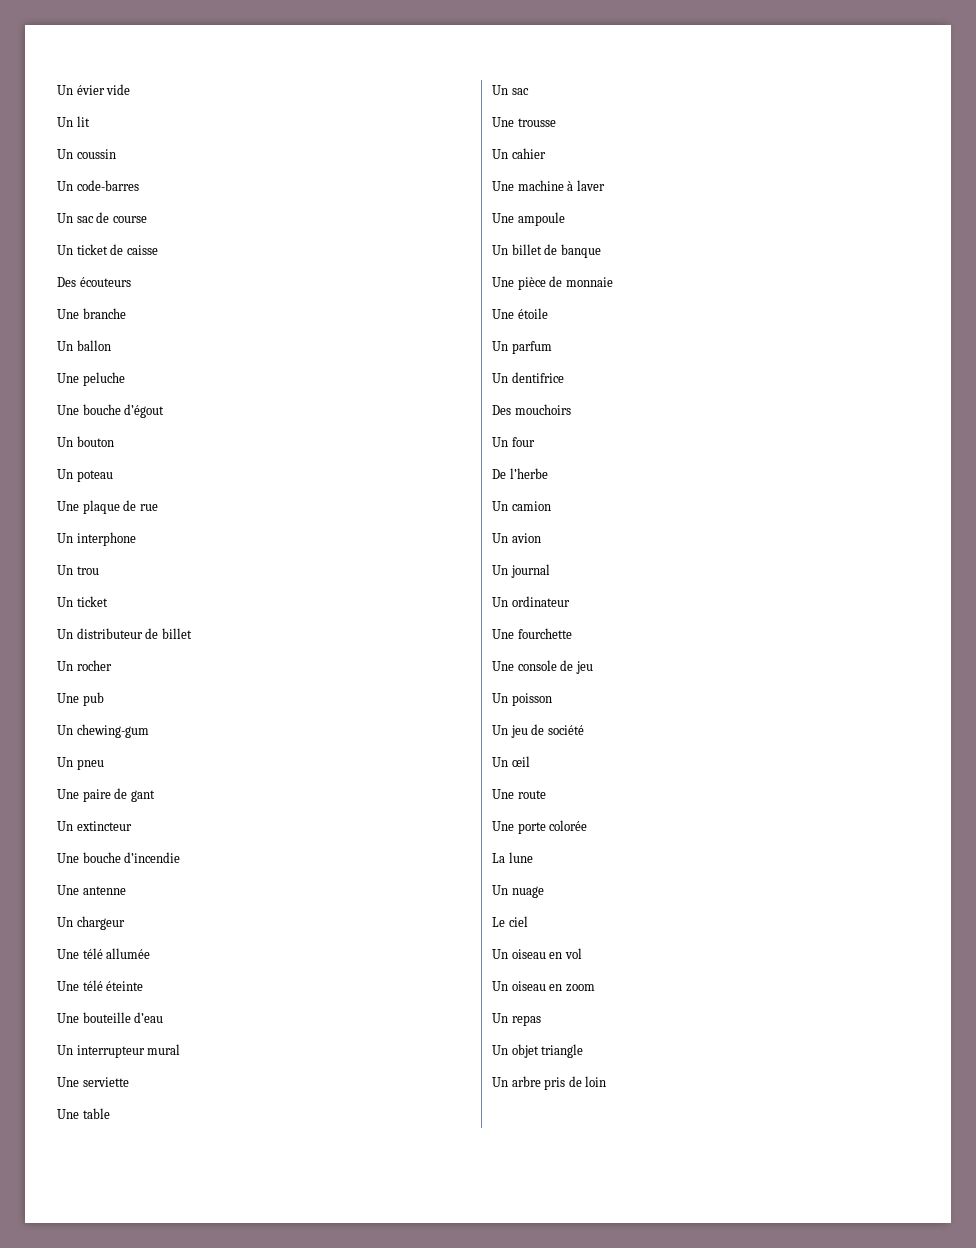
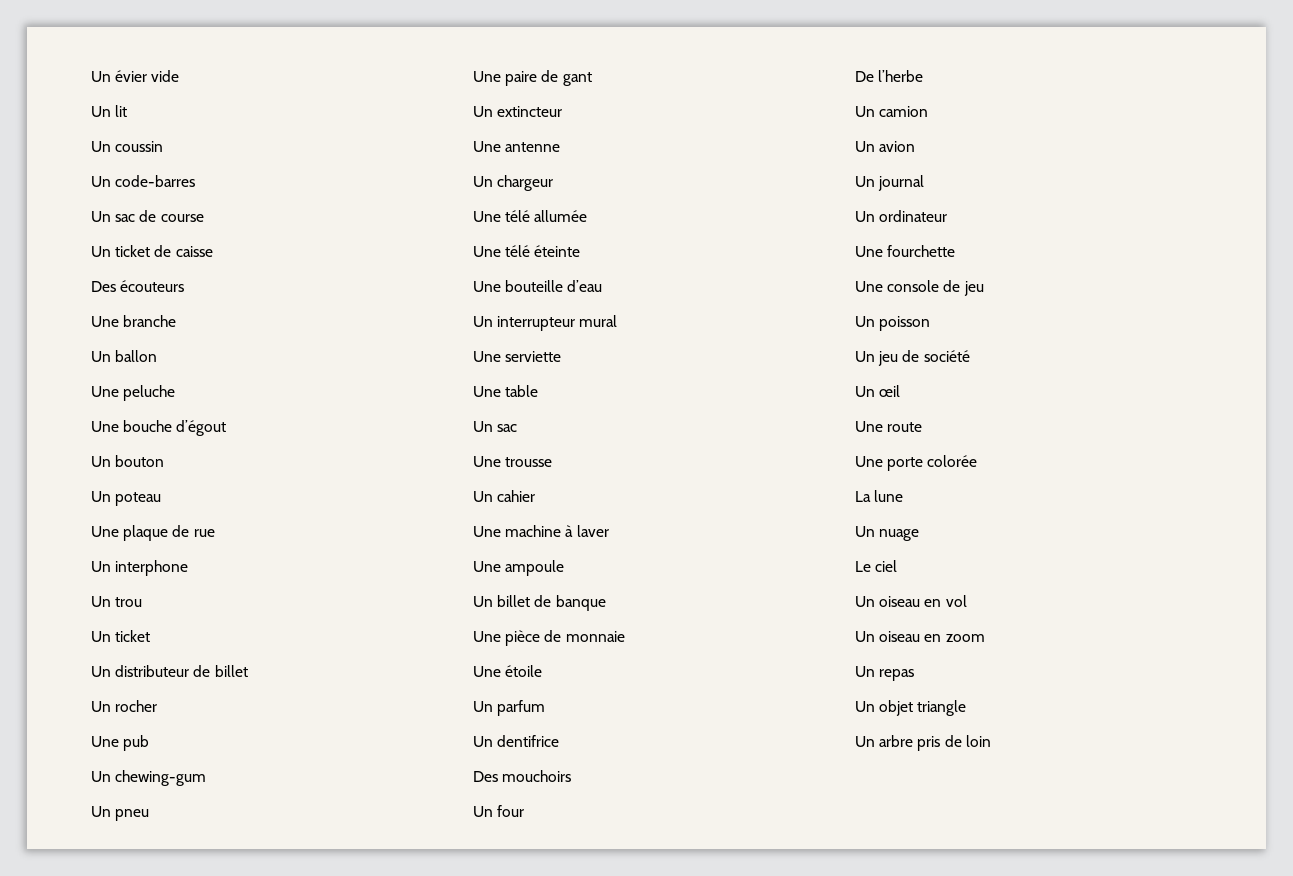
- Une bouche d’incendie

